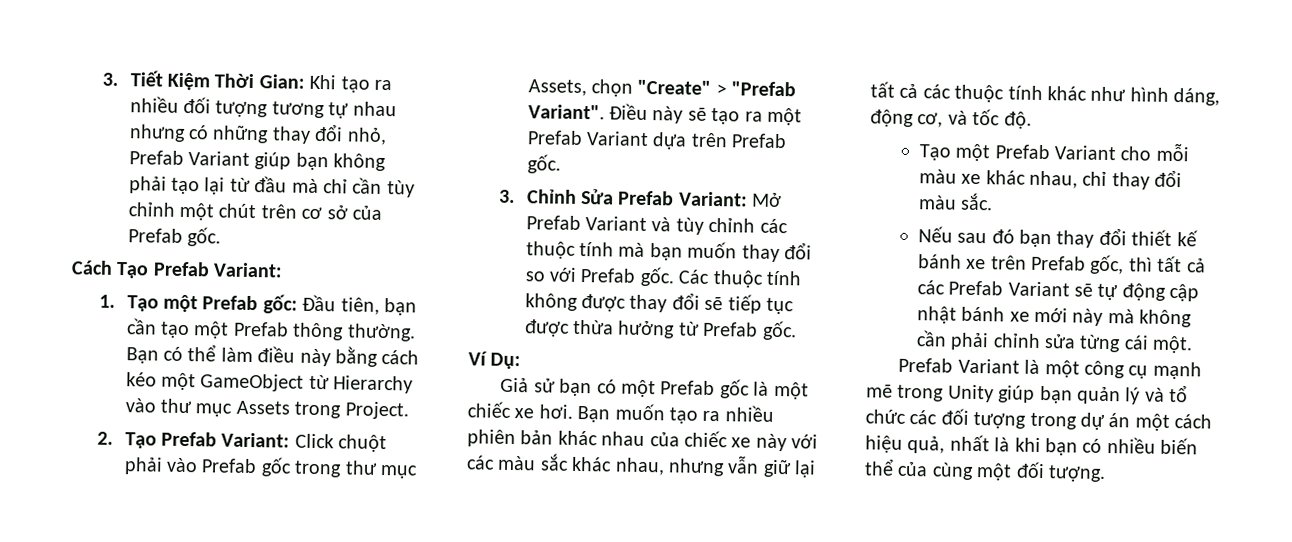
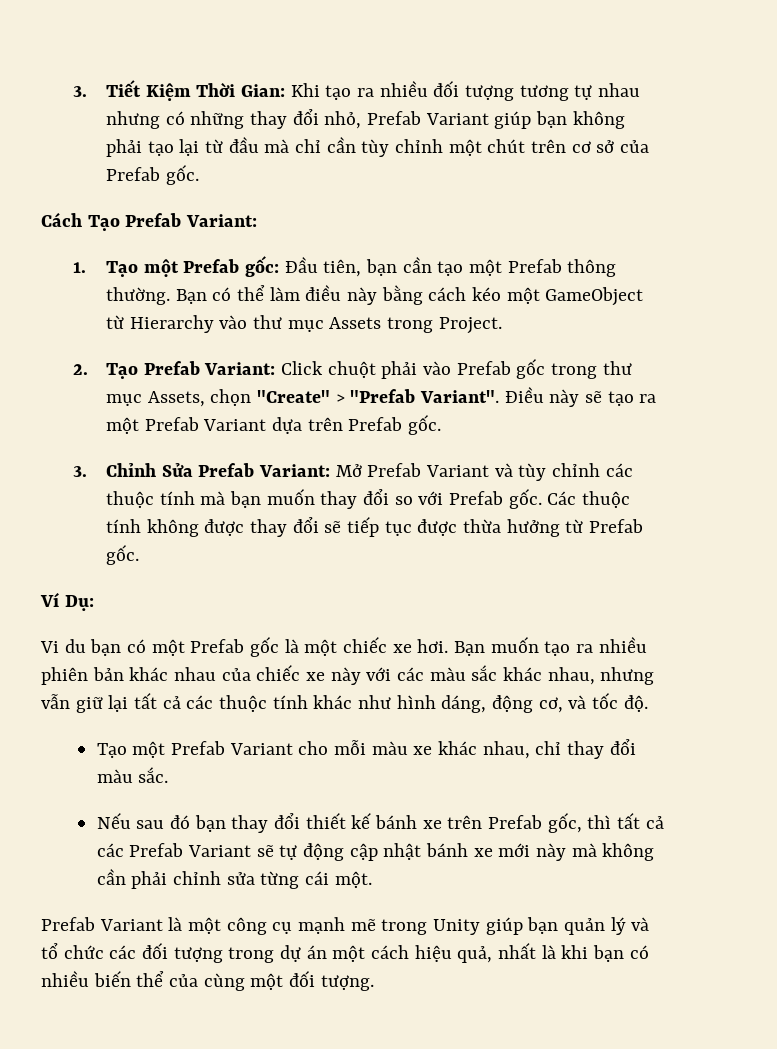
- Giả sử bạn có một Prefab gốc là một chiếc xe hơi.
+ Vi du bạn có một Prefab gốc là một chiếc xe hơi.

